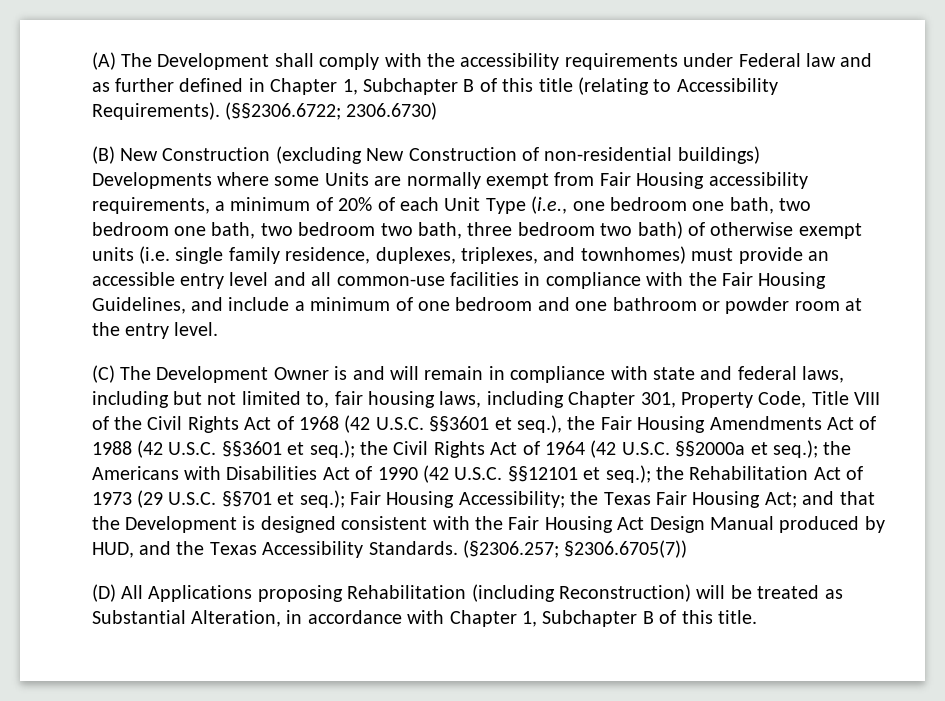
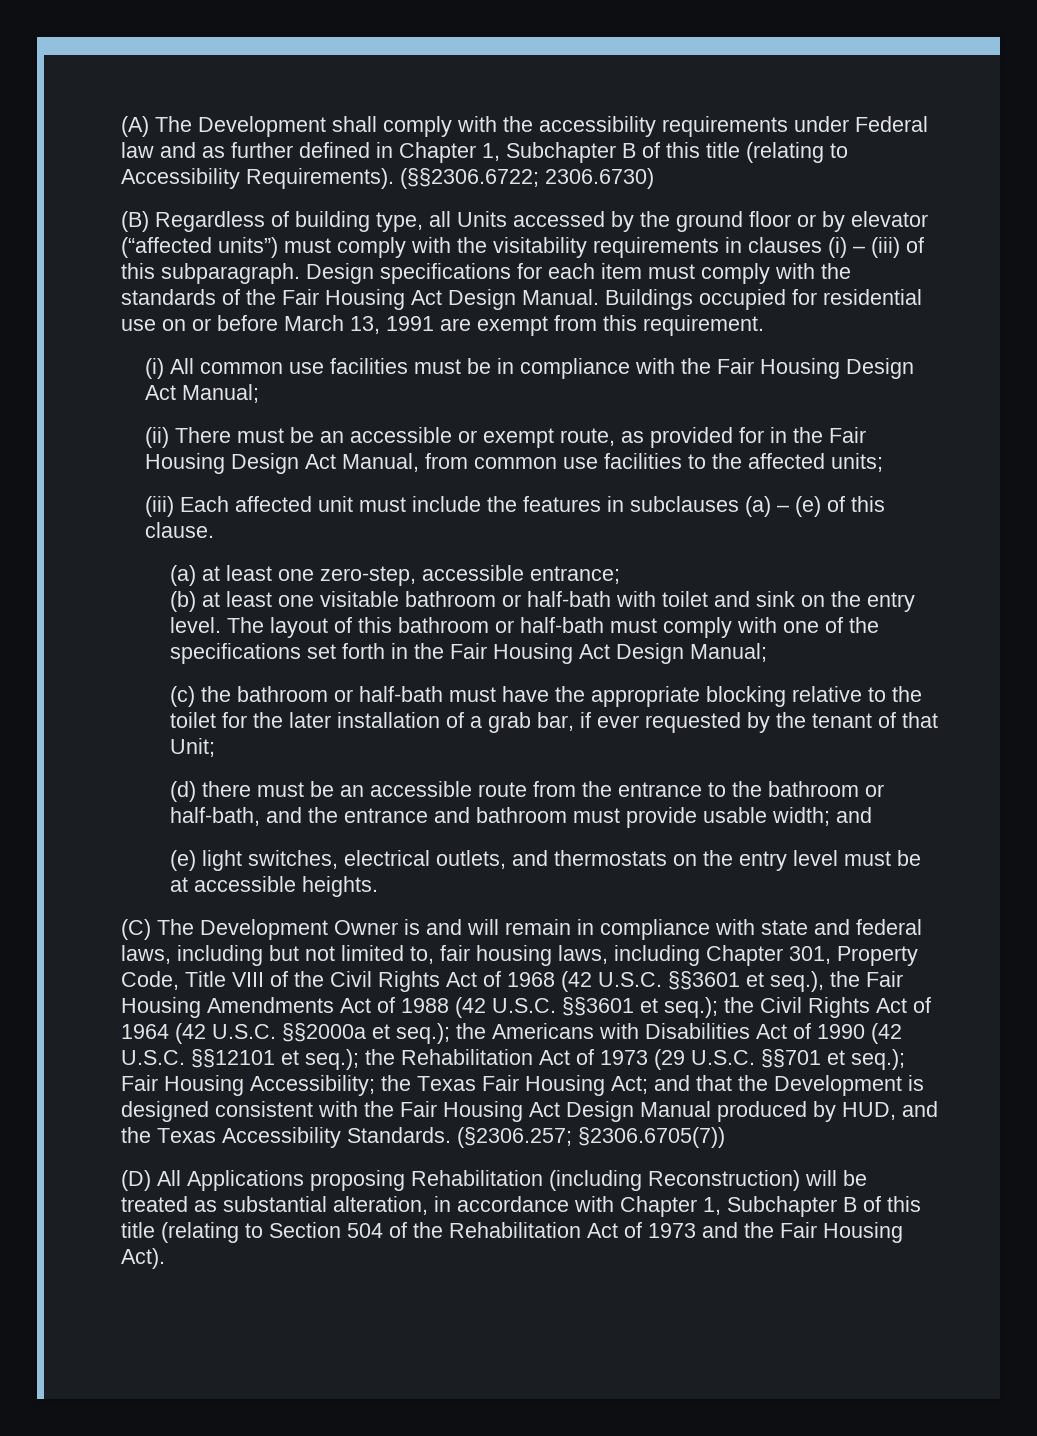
- (B) New Construction (excluding New Construction of non-residential buildings) Developments where some Units are normally exempt from Fair Housing accessibility requirements, a minimum of 20% of each Unit Type (i.e., one bedroom one bath, two bedroom one bath, two bedroom two bath, three bedroom two bath) of otherwise exempt units (i.e. single family residence, duplexes, triplexes, and townhomes) must provide an accessible entry level and all common-use facilities in compliance with the Fair Housing Guidelines, and include a minimum of one bedroom and one bathroom or powder room at the entry level.
+ (B) Regardless of building type, all Units accessed by the ground floor or by elevator (“affected units”) must comply with the visitability requirements in clauses (i) – (iii) of this subparagraph. Design specifications for each item must comply with the standards of the Fair Housing Act Design Manual. Buildings occupied for residential use on or before March 13, 1991 are exempt from this requirement.
+ (i) All common use facilities must be in compliance with the Fair Housing Design Act Manual;
+ (ii) There must be an accessible or exempt route, as provided for in the Fair Housing Design Act Manual, from common use facilities to the affected units;
+ (iii) Each affected unit must include the features in subclauses (a) – (e) of this clause.
+ (a) at least one zero-step, accessible entrance;
+ (b) at least one visitable bathroom or half-bath with toilet and sink on the entry level. The layout of this bathroom or half-bath must comply with one of the specifications set forth in the Fair Housing Act Design Manual;
+ (c) the bathroom or half-bath must have the appropriate blocking relative to the toilet for the later installation of a grab bar, if ever requested by the tenant of that Unit;
+ (d) there must be an accessible route from the entrance to the bathroom or half-bath, and the entrance and bathroom must provide usable width; and
+ (e) light switches, electrical outlets, and thermostats on the entry level must be at accessible heights.
- (D) All Applications proposing Rehabilitation (including Reconstruction) will be treated as Substantial Alteration, in accordance with Chapter 1, Subchapter B of this title.
+ (D) All Applications proposing Rehabilitation (including Reconstruction) will be treated as substantial alteration, in accordance with Chapter 1, Subchapter B of this title (relating to Section 504 of the Rehabilitation Act of 1973 and the Fair Housing Act).

